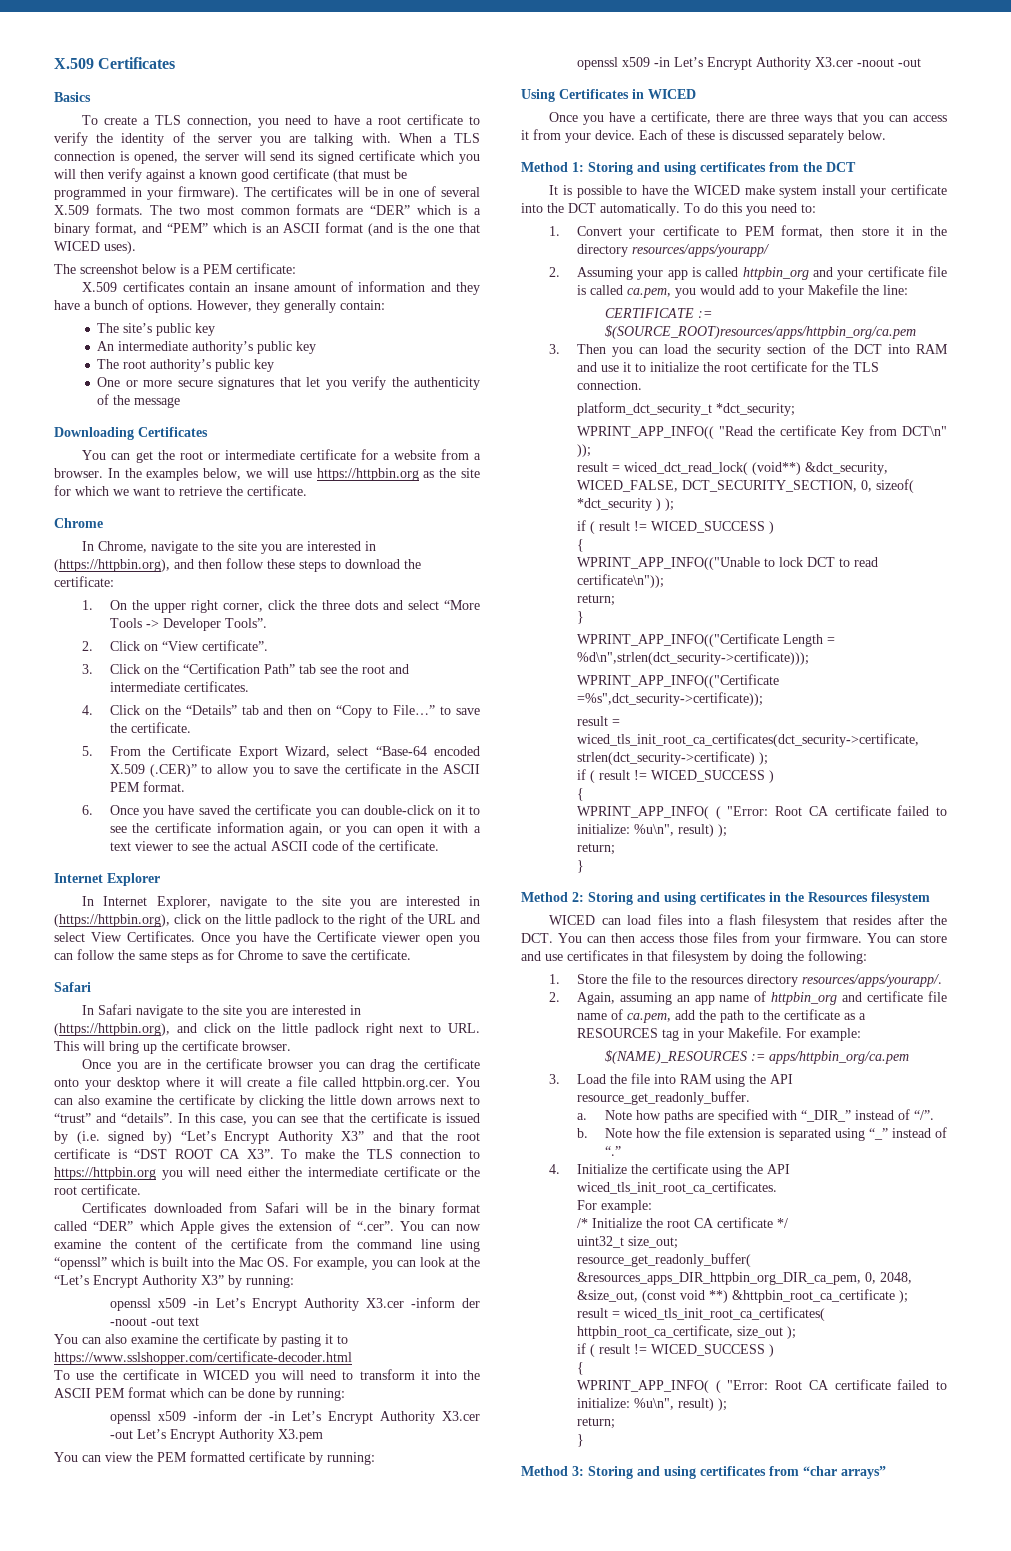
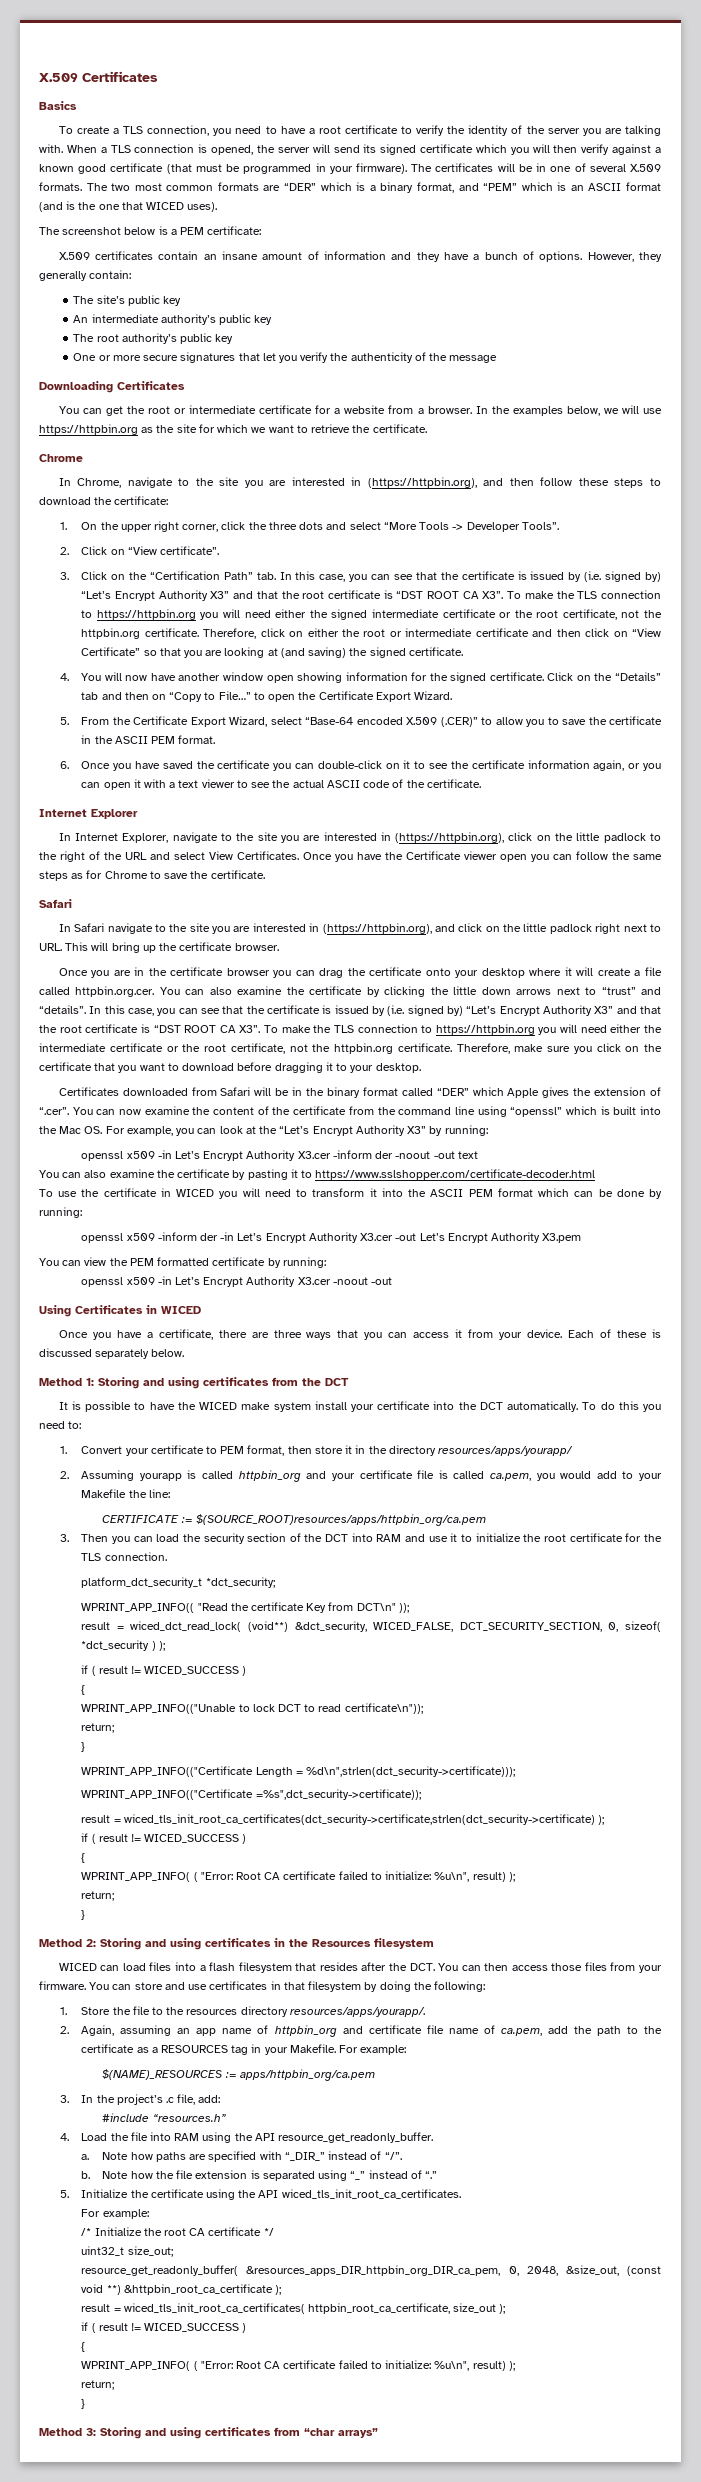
- 3. Click on the “Certification Path” tab see the root and intermediate certificates.
- 4. Click on the “Details” tab and then on “Copy to File…” to save the certificate.
+ 3. Click on the “Certification Path” tab. In this case, you can see that the certificate is issued by (i.e. signed by) “Let’s Encrypt Authority X3” and that the root certificate is “DST ROOT CA X3”. To make the TLS connection to https://httpbin.org you will need either the signed intermediate certificate or the root certificate, not the httpbin.org certificate. Therefore, click on either the root or intermediate certificate and then click on “View Certificate” so that you are looking at (and saving) the signed certificate.
+ 4. You will now have another window open showing information for the signed certificate. Click on the “Details” tab and then on “Copy to File…” to open the Certificate Export Wizard.
- In this case, you can see that the certificate is issued by (i.e. signed by) “Let’s Encrypt Authority X3” and that the root certificate is “DST ROOT CA X3”. To make the TLS connection to https://httpbin.org you will need either the intermediate certificate or the root certificate.
+ In this case, you can see that the certificate is issued by (i.e. signed by) “Let’s Encrypt Authority X3” and that the root certificate is “DST ROOT CA X3”. To make the TLS connection to https://httpbin.org you will need either the intermediate certificate or the root certificate, not the httpbin.org certificate. Therefore, make sure you click on the certificate that you want to download before dragging it to your desktop.
- 2. Assuming your app is called httpbin_org and your certificate file is called ca.pem, you would add to your Makefile the line:
+ 2. Assuming yourapp is called httpbin_org and your certificate file is called ca.pem, you would add to your Makefile the line:
- 3. Load the file into RAM using the API resource_get_readonly_buffer.
+ 3. In the project’s .c file, add:
+ #include “resources.h”
+ 4. Load the file into RAM using the API resource_get_readonly_buffer.
- 4. Initialize the certificate using the API wiced_tls_init_root_ca_certificates.
+ 5. Initialize the certificate using the API wiced_tls_init_root_ca_certificates.

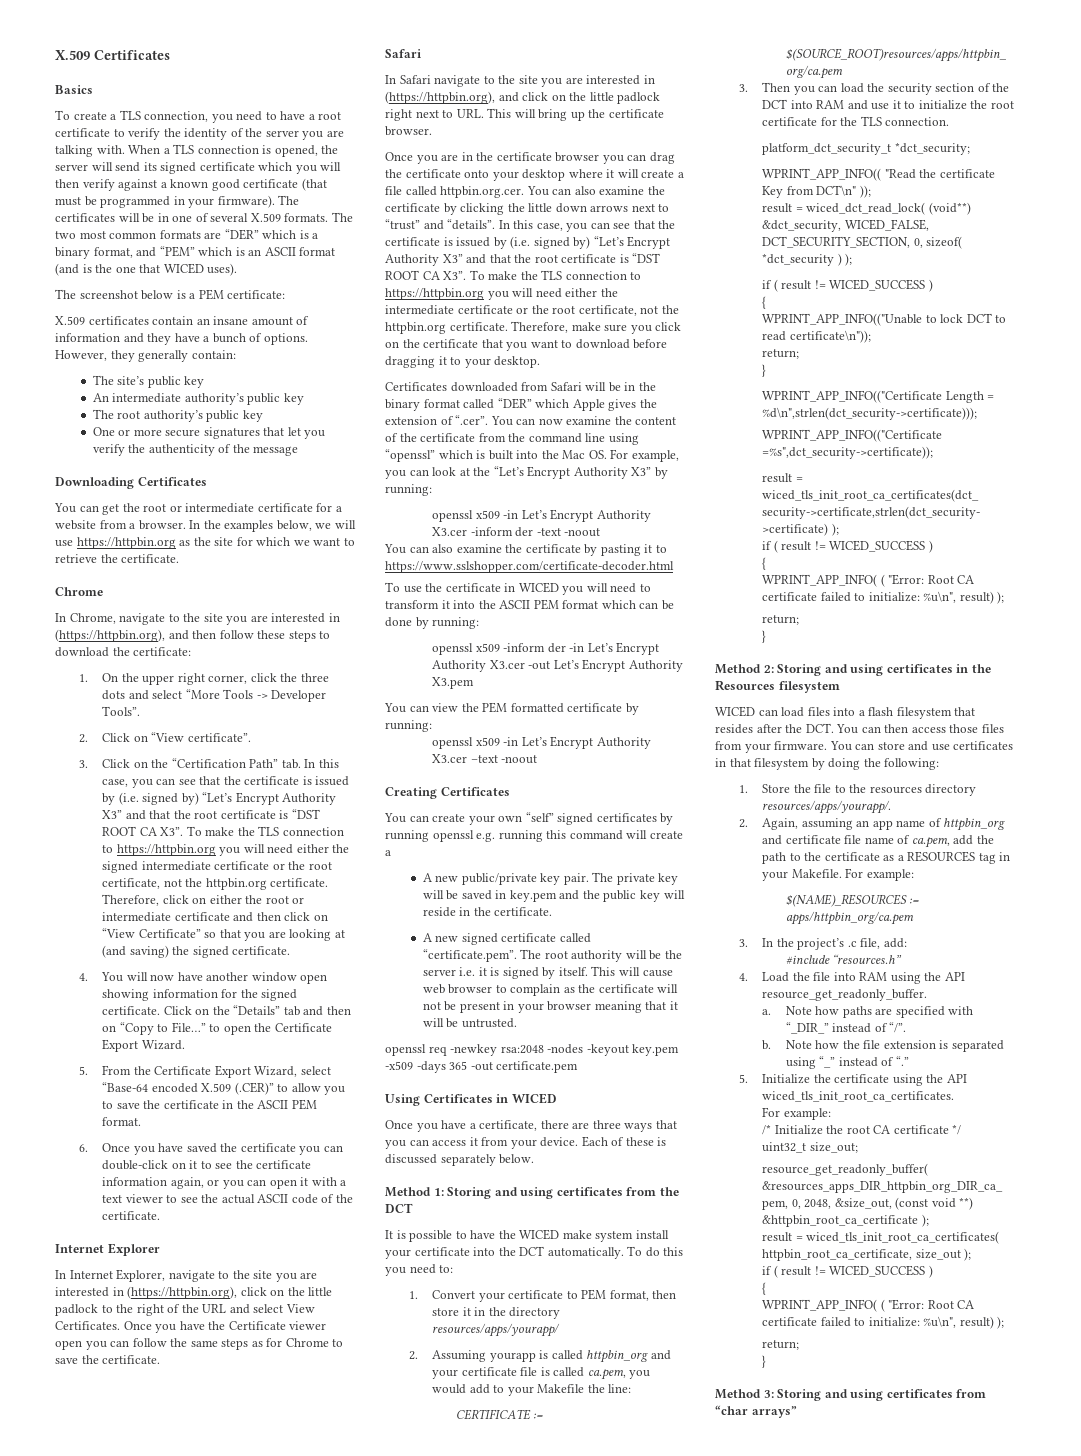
- openssl x509 -in Let’s Encrypt Authority X3.cer -inform der -noout -out text
+ openssl x509 -in Let’s Encrypt Authority X3.cer -inform der -text -noout
- openssl x509 -in Let’s Encrypt Authority X3.cer -noout -out
+ openssl x509 -in Let’s Encrypt Authority X3.cer –text -noout
+ Creating Certificates
+ You can create your own “self” signed certificates by running openssl e.g. running this command will create a
+ A new public/private key pair. The private key will be saved in key.pem and the public key will reside in the certificate.
+ A new signed certificate called “certificate.pem”. The root authority will be the server i.e. it is signed by itself. This will cause web browser to complain as the certificate will not be present in your browser meaning that it will be untrusted.
+ openssl req -newkey rsa:2048 -nodes -keyout key.pem -x509 -days 365 -out certificate.pem

